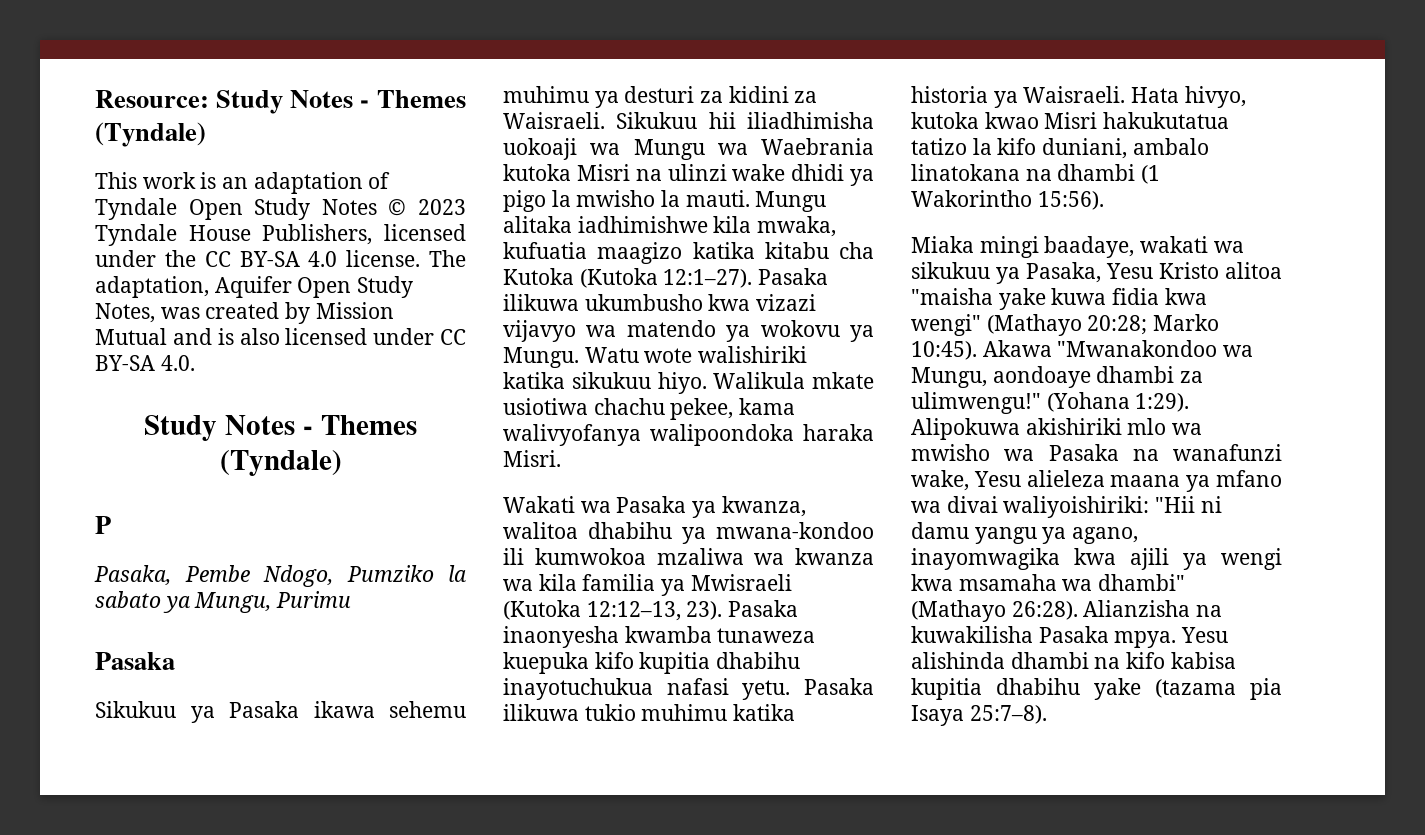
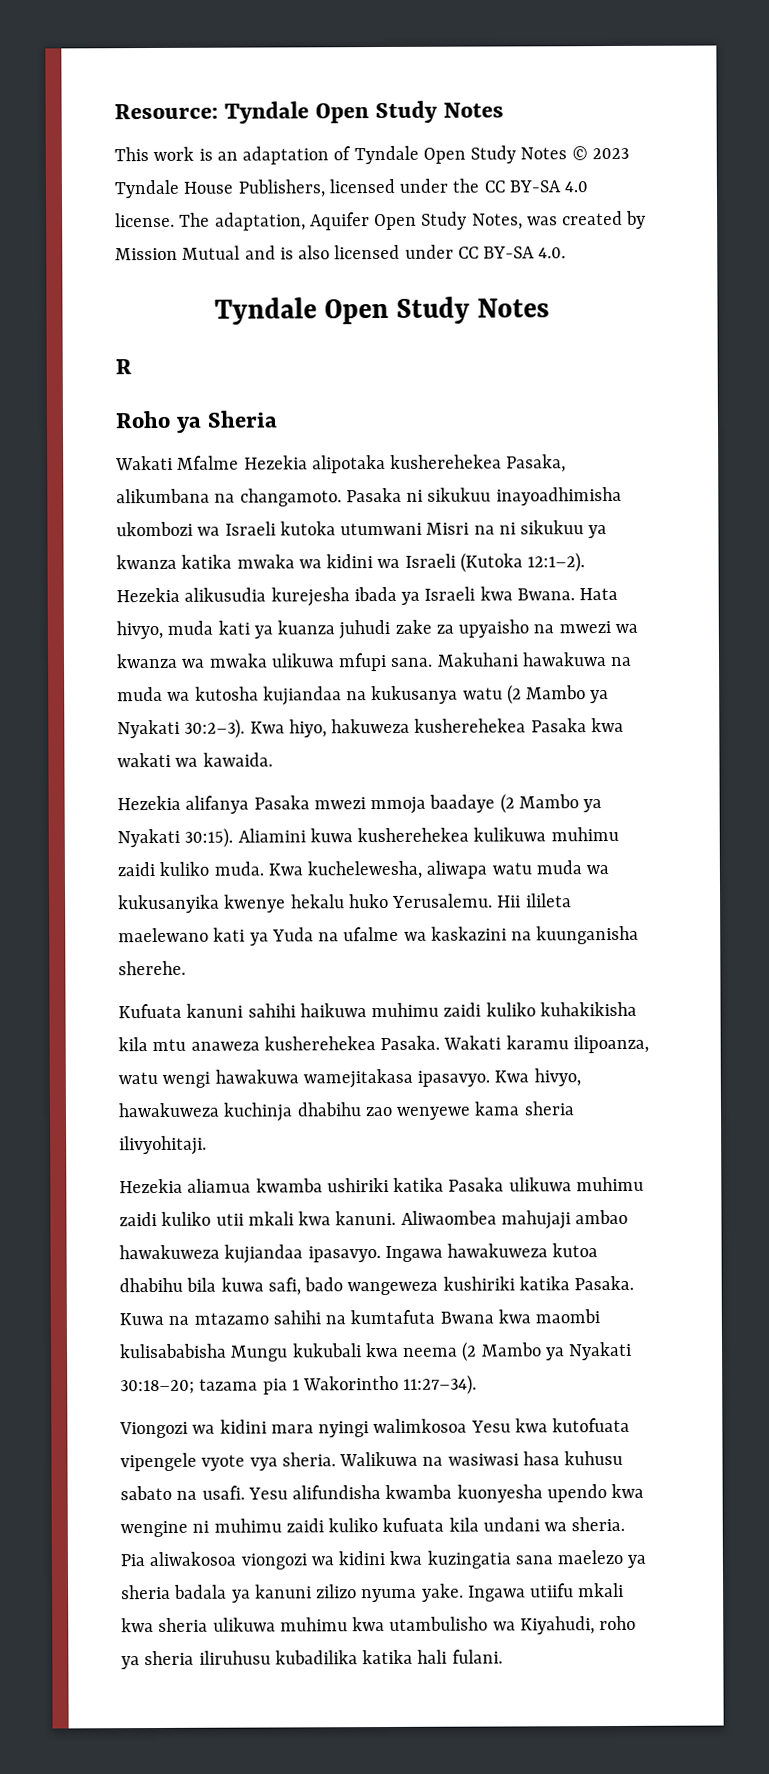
- Resource: Study Notes - Themes (Tyndale)
+ Resource: Tyndale Open Study Notes
  The adaptation, Aquifer Open Study Notes, was created by Mission Mutual and is also licensed under CC BY-SA 4.0.
- Study Notes - Themes (Tyndale)
- P
- Pasaka, Pembe Ndogo, Pumziko la sabato ya Mungu, Purimu
- Pasaka
- Sikukuu ya Pasaka ikawa sehemu muhimu ya desturi za kidini za Waisraeli. Sikukuu hii iliadhimisha uokoaji wa Mungu wa Waebrania kutoka Misri na ulinzi wake dhidi ya pigo la mwisho la mauti. Mungu alitaka iadhimishwe kila mwaka, kufuatia maagizo katika kitabu cha Kutoka (Kutoka 12:1–27). Pasaka ilikuwa ukumbusho kwa vizazi vijavyo wa matendo ya wokovu ya Mungu. Watu wote walishiriki katika sikukuu hiyo. Walikula mkate usiotiwa chachu pekee, kama walivyofanya walipoondoka haraka Misri.
- Wakati wa Pasaka ya kwanza, walitoa dhabihu ya mwana-kondoo ili kumwokoa mzaliwa wa kwanza wa kila familia ya Mwisraeli (Kutoka 12:12–13, 23). Pasaka inaonyesha kwamba tunaweza kuepuka kifo kupitia dhabihu inayotuchukua nafasi yetu. Pasaka ilikuwa tukio muhimu katika historia ya Waisraeli. Hata hivyo, kutoka kwao Misri hakukutatua tatizo la kifo duniani, ambalo linatokana na dhambi (1 Wakorintho 15:56).
- Miaka mingi baadaye, wakati wa sikukuu ya Pasaka, Yesu Kristo alitoa "maisha yake kuwa fidia kwa wengi" (Mathayo 20:28; Marko 10:45). Akawa "Mwanakondoo wa Mungu, aondoaye dhambi za ulimwengu!" (Yohana 1:29). Alipokuwa akishiriki mlo wa mwisho wa Pasaka na wanafunzi wake, Yesu alieleza maana ya mfano wa divai waliyoishiriki: "Hii ni damu yangu ya agano, inayomwagika kwa ajili ya wengi kwa msamaha wa dhambi" (Mathayo 26:28). Alianzisha na kuwakilisha Pasaka mpya. Yesu alishinda dhambi na kifo kabisa kupitia dhabihu yake (tazama pia Isaya 25:7–8).
+ Tyndale Open Study Notes
+ R
+ Roho ya Sheria
+ Wakati Mfalme Hezekia alipotaka kusherehekea Pasaka, alikumbana na changamoto. Pasaka ni sikukuu inayoadhimisha ukombozi wa Israeli kutoka utumwani Misri na ni sikukuu ya kwanza katika mwaka wa kidini wa Israeli (Kutoka 12:1–2). Hezekia alikusudia kurejesha ibada ya Israeli kwa Bwana. Hata hivyo, muda kati ya kuanza juhudi zake za upyaisho na mwezi wa kwanza wa mwaka ulikuwa mfupi sana. Makuhani hawakuwa na muda wa kutosha kujiandaa na kukusanya watu (2 Mambo ya Nyakati 30:2–3). Kwa hiyo, hakuweza kusherehekea Pasaka kwa wakati wa kawaida.
+ Hezekia alifanya Pasaka mwezi mmoja baadaye (2 Mambo ya Nyakati 30:15). Aliamini kuwa kusherehekea kulikuwa muhimu zaidi kuliko muda. Kwa kuchelewesha, aliwapa watu muda wa kukusanyika kwenye hekalu huko Yerusalemu. Hii ilileta maelewano kati ya Yuda na ufalme wa kaskazini na kuunganisha sherehe.
+ Kufuata kanuni sahihi haikuwa muhimu zaidi kuliko kuhakikisha kila mtu anaweza kusherehekea Pasaka. Wakati karamu ilipoanza, watu wengi hawakuwa wamejitakasa ipasavyo. Kwa hivyo, hawakuweza kuchinja dhabihu zao wenyewe kama sheria ilivyohitaji.
+ Hezekia aliamua kwamba ushiriki katika Pasaka ulikuwa muhimu zaidi kuliko utii mkali kwa kanuni. Aliwaombea mahujaji ambao hawakuweza kujiandaa ipasavyo. Ingawa hawakuweza kutoa dhabihu bila kuwa safi, bado wangeweza kushiriki katika Pasaka. Kuwa na mtazamo sahihi na kumtafuta Bwana kwa maombi kulisababisha Mungu kukubali kwa neema (2 Mambo ya Nyakati 30:18–20; tazama pia 1 Wakorintho 11:27–34).
+ Viongozi wa kidini mara nyingi walimkosoa Yesu kwa kutofuata vipengele vyote vya sheria. Walikuwa na wasiwasi hasa kuhusu sabato na usafi. Yesu alifundisha kwamba kuonyesha upendo kwa wengine ni muhimu zaidi kuliko kufuata kila undani wa sheria. Pia aliwakosoa viongozi wa kidini kwa kuzingatia sana maelezo ya sheria badala ya kanuni zilizo nyuma yake. Ingawa utiifu mkali kwa sheria ulikuwa muhimu kwa utambulisho wa Kiyahudi, roho ya sheria iliruhusu kubadilika katika hali fulani.

